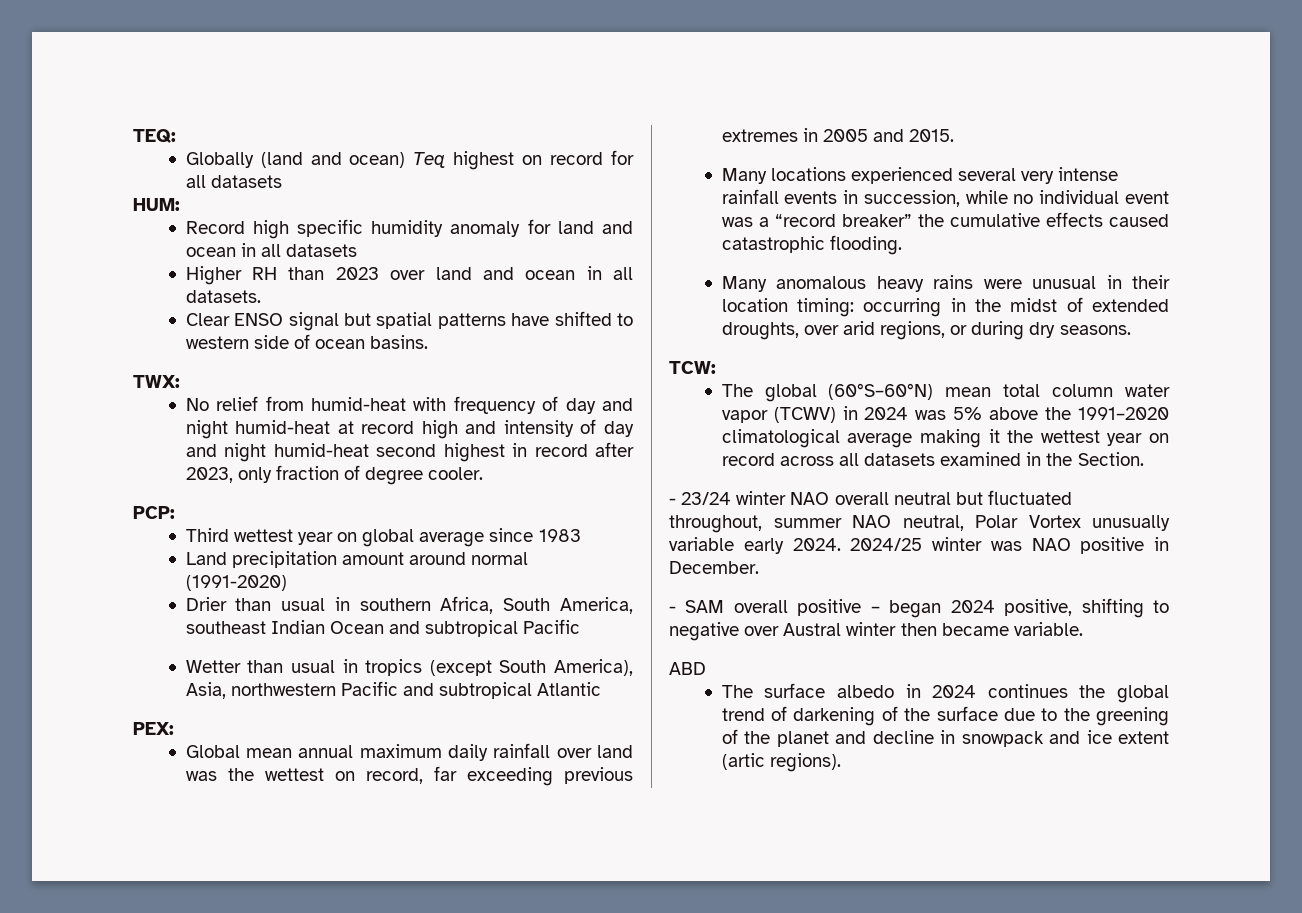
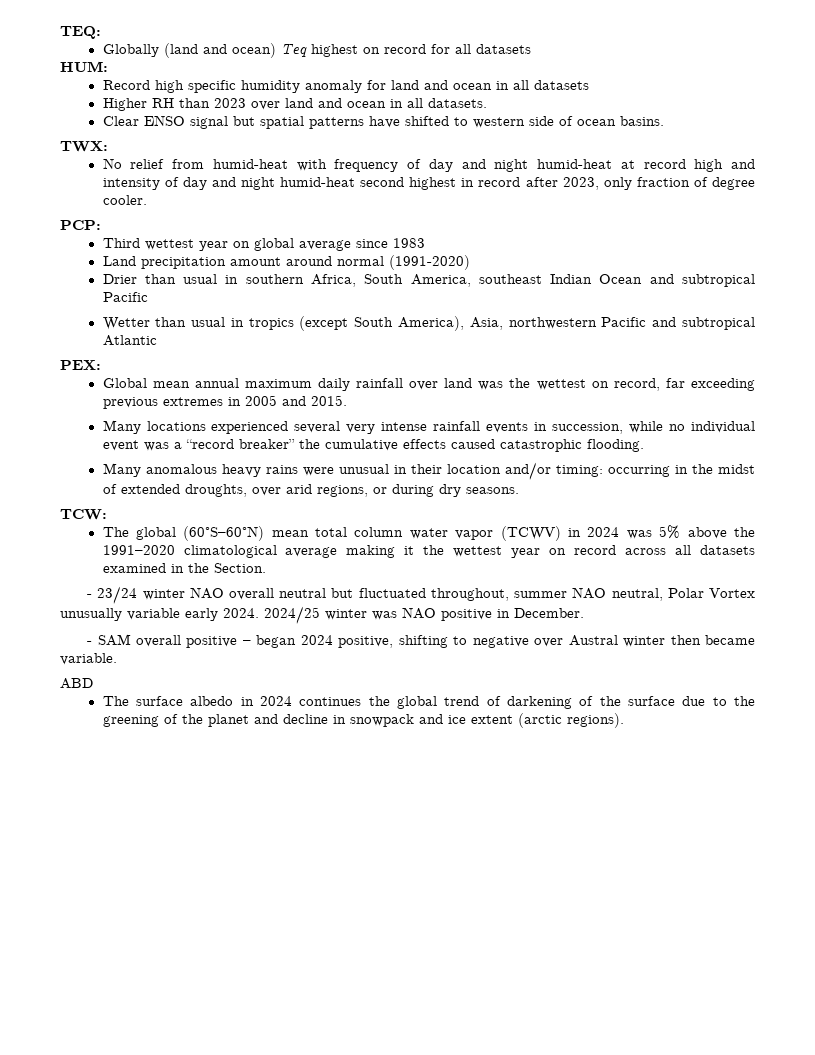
- Many anomalous heavy rains were unusual in their location timing: occurring in the midst of extended droughts, over arid regions, or during dry seasons.
+ Many anomalous heavy rains were unusual in their location and/or timing: occurring in the midst of extended droughts, over arid regions, or during dry seasons.
- The surface albedo in 2024 continues the global trend of darkening of the surface due to the greening of the planet and decline in snowpack and ice extent (artic regions).
+ The surface albedo in 2024 continues the global trend of darkening of the surface due to the greening of the planet and decline in snowpack and ice extent (arctic regions).

